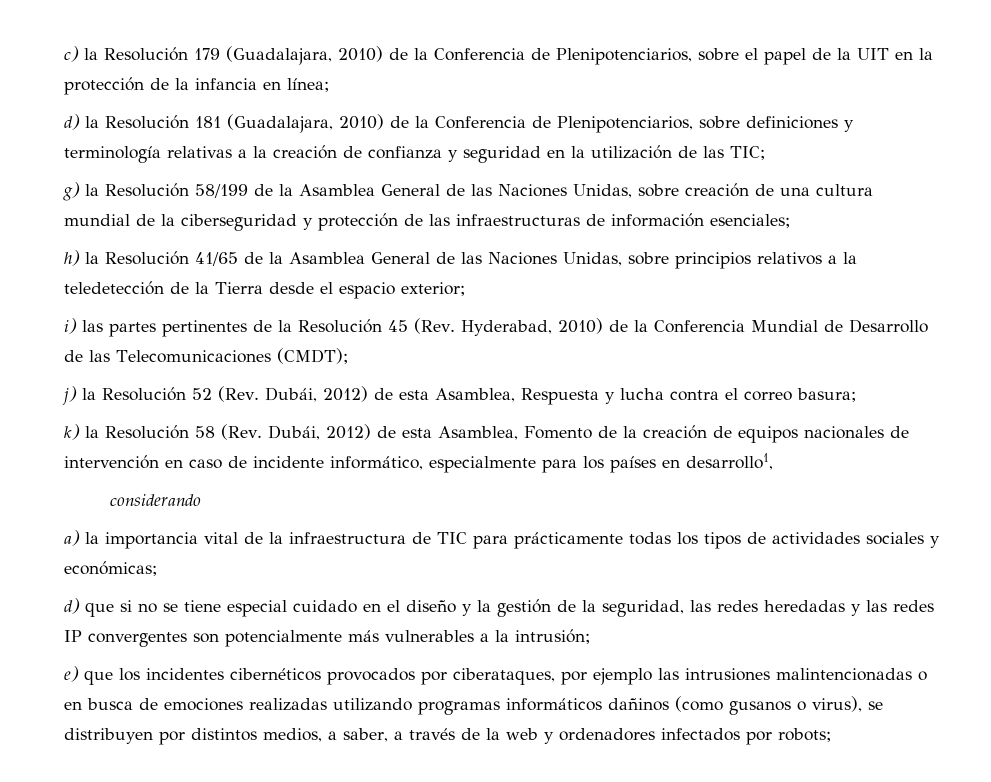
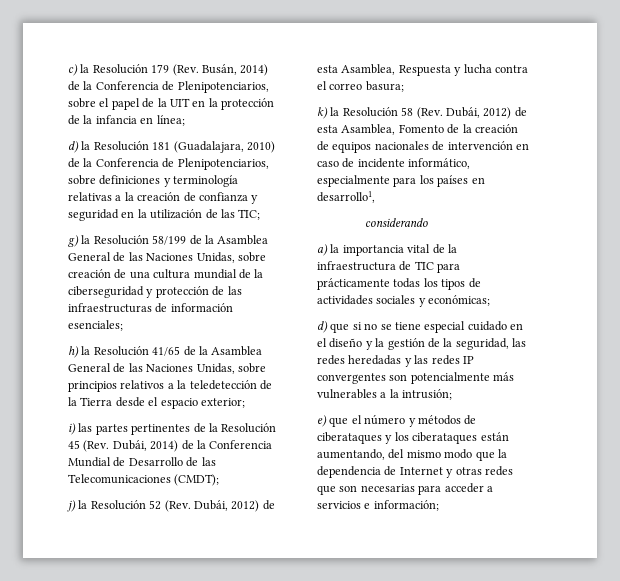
- c) la Resolución 179 (Guadalajara, 2010) de la Conferencia de Plenipotenciarios, sobre el papel de la UIT en la protección de la infancia en línea;
+ c) la Resolución 179 (Rev. Busán, 2014) de la Conferencia de Plenipotenciarios, sobre el papel de la UIT en la protección de la infancia en línea;
- i) las partes pertinentes de la Resolución 45 (Rev. Hyderabad, 2010) de la Conferencia Mundial de Desarrollo de las Telecomunicaciones (CMDT);
+ i) las partes pertinentes de la Resolución 45 (Rev. Dubái, 2014) de la Conferencia Mundial de Desarrollo de las Telecomunicaciones (CMDT);
- e) que los incidentes cibernéticos provocados por ciberataques, por ejemplo las intrusiones malintencionadas o en busca de emociones realizadas utilizando programas informáticos dañinos (como gusanos o virus), se distribuyen por distintos medios, a saber, a través de la web y ordenadores infectados por robots;
+ e) que el número y métodos de ciberataques y los ciberataques están aumentando, del mismo modo que la dependencia de Internet y otras redes que son necesarias para acceder a servicios e información;

